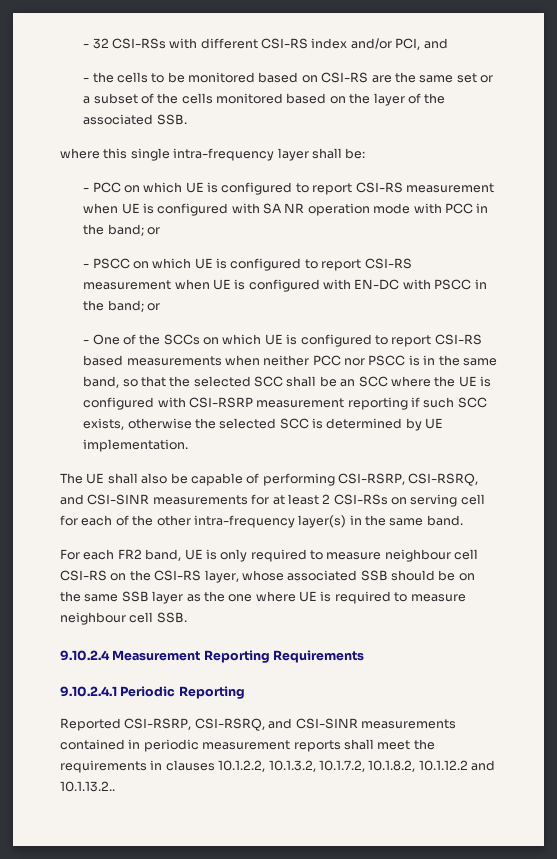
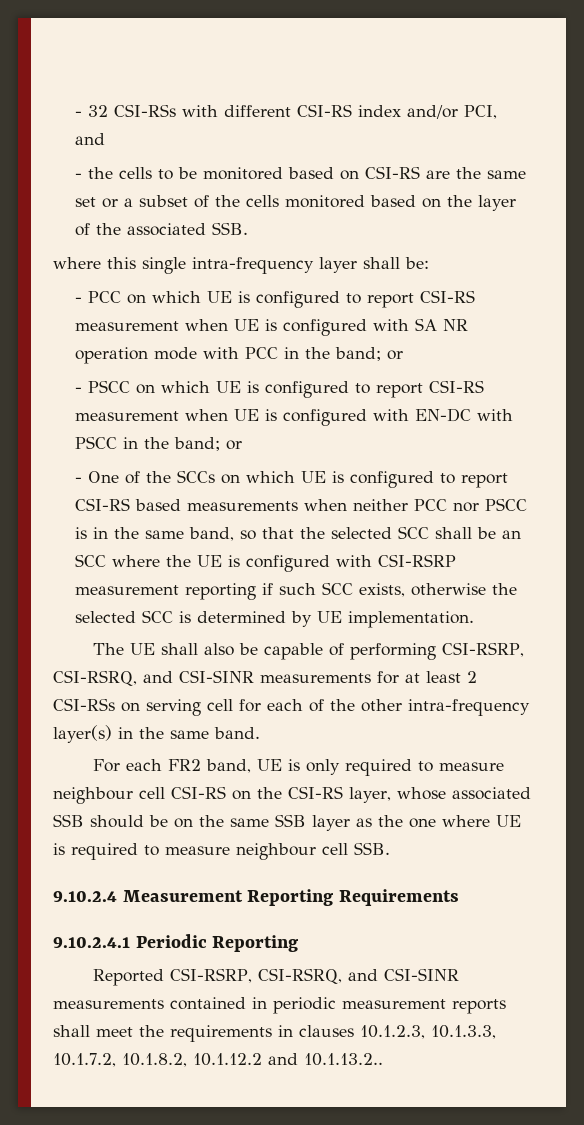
- Reported CSI-RSRP, CSI-RSRQ, and CSI-SINR measurements contained in periodic measurement reports shall meet the requirements in clauses 10.1.2.2, 10.1.3.2, 10.1.7.2, 10.1.8.2, 10.1.12.2 and 10.1.13.2..
+ Reported CSI-RSRP, CSI-RSRQ, and CSI-SINR measurements contained in periodic measurement reports shall meet the requirements in clauses 10.1.2.3, 10.1.3.3, 10.1.7.2, 10.1.8.2, 10.1.12.2 and 10.1.13.2..

